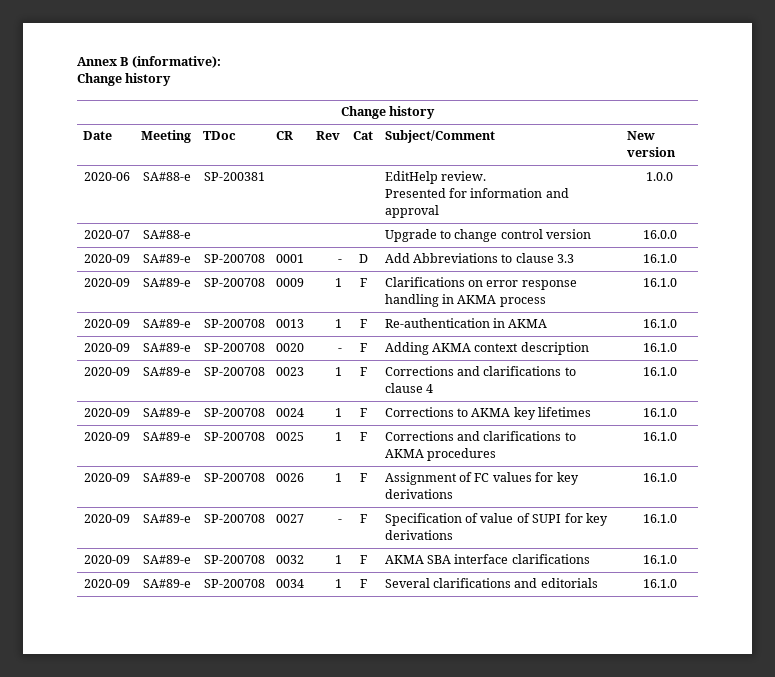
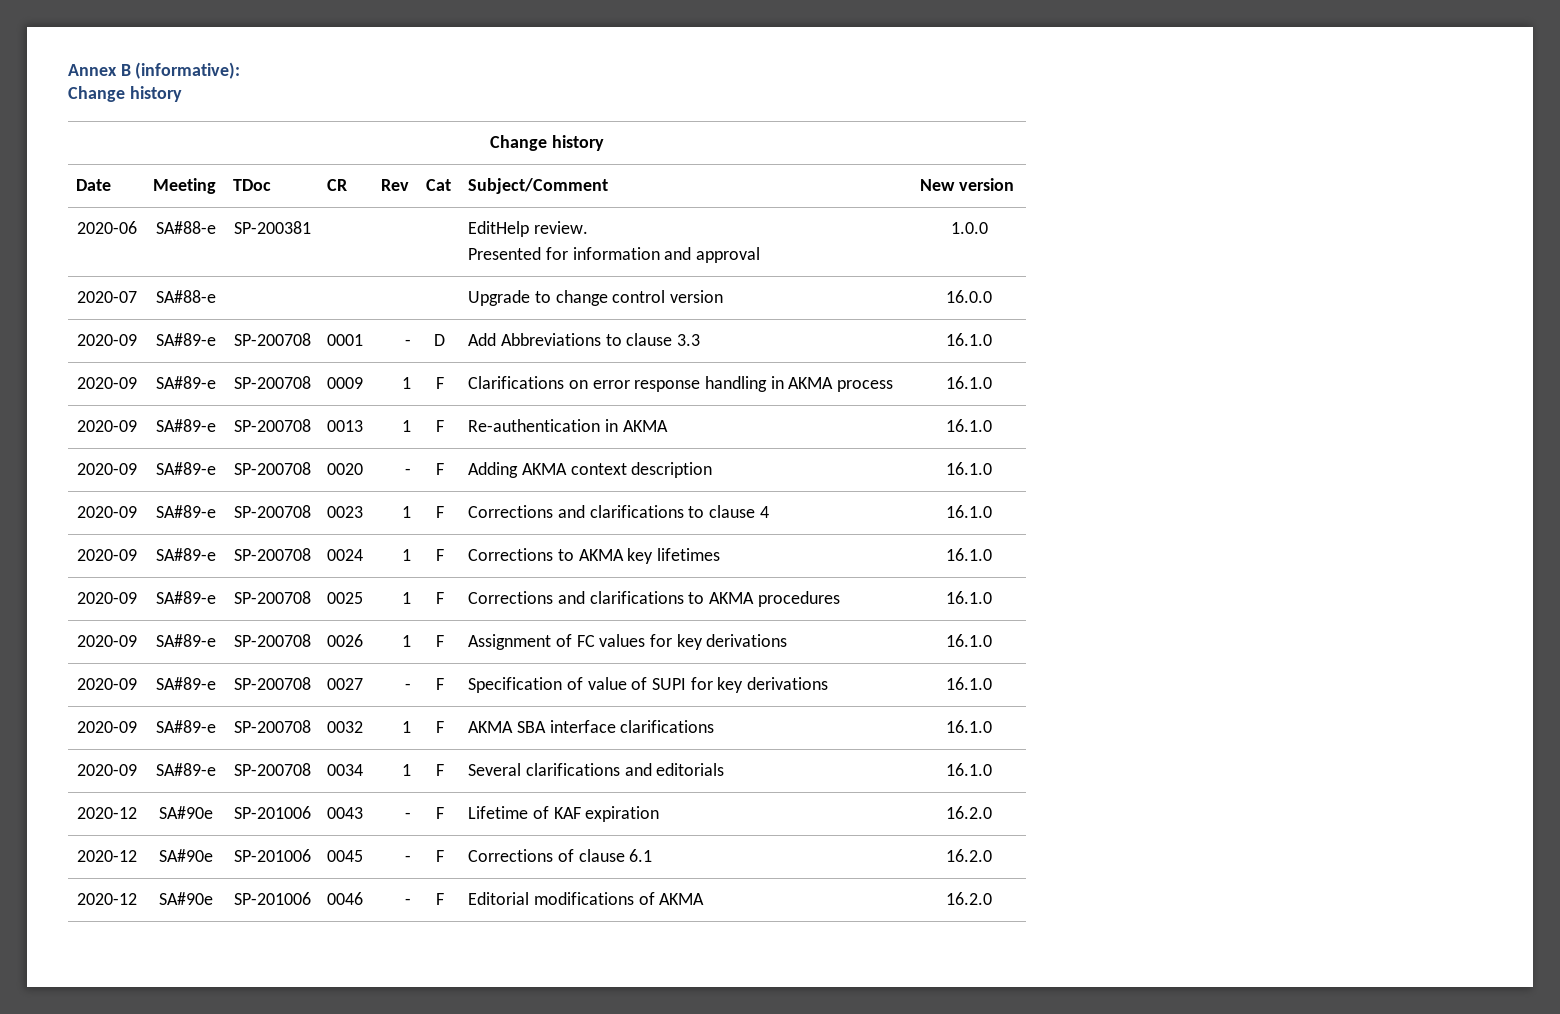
+ 2020-12 | SA#90e | SP-201006 | 0043 | - | F | Lifetime of KAF expiration | 16.2.0
+ 2020-12 | SA#90e | SP-201006 | 0045 | - | F | Corrections of clause 6.1 | 16.2.0
+ 2020-12 | SA#90e | SP-201006 | 0046 | - | F | Editorial modifications of AKMA | 16.2.0

